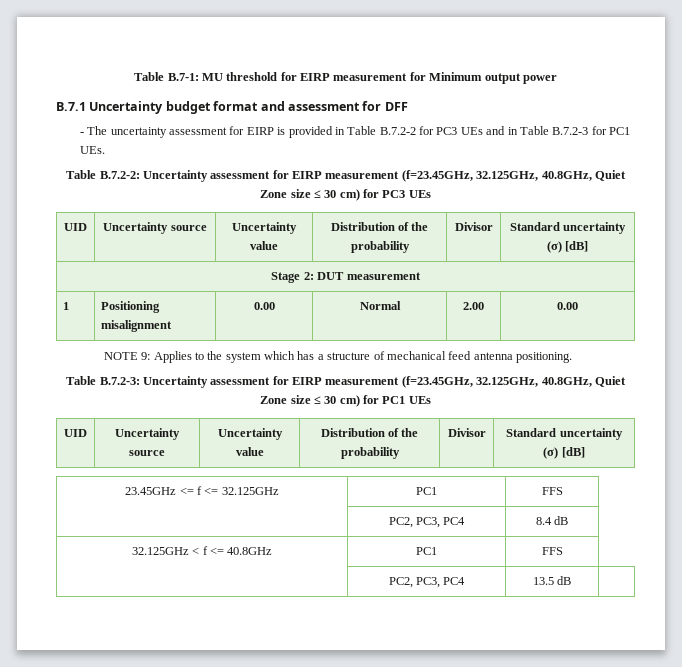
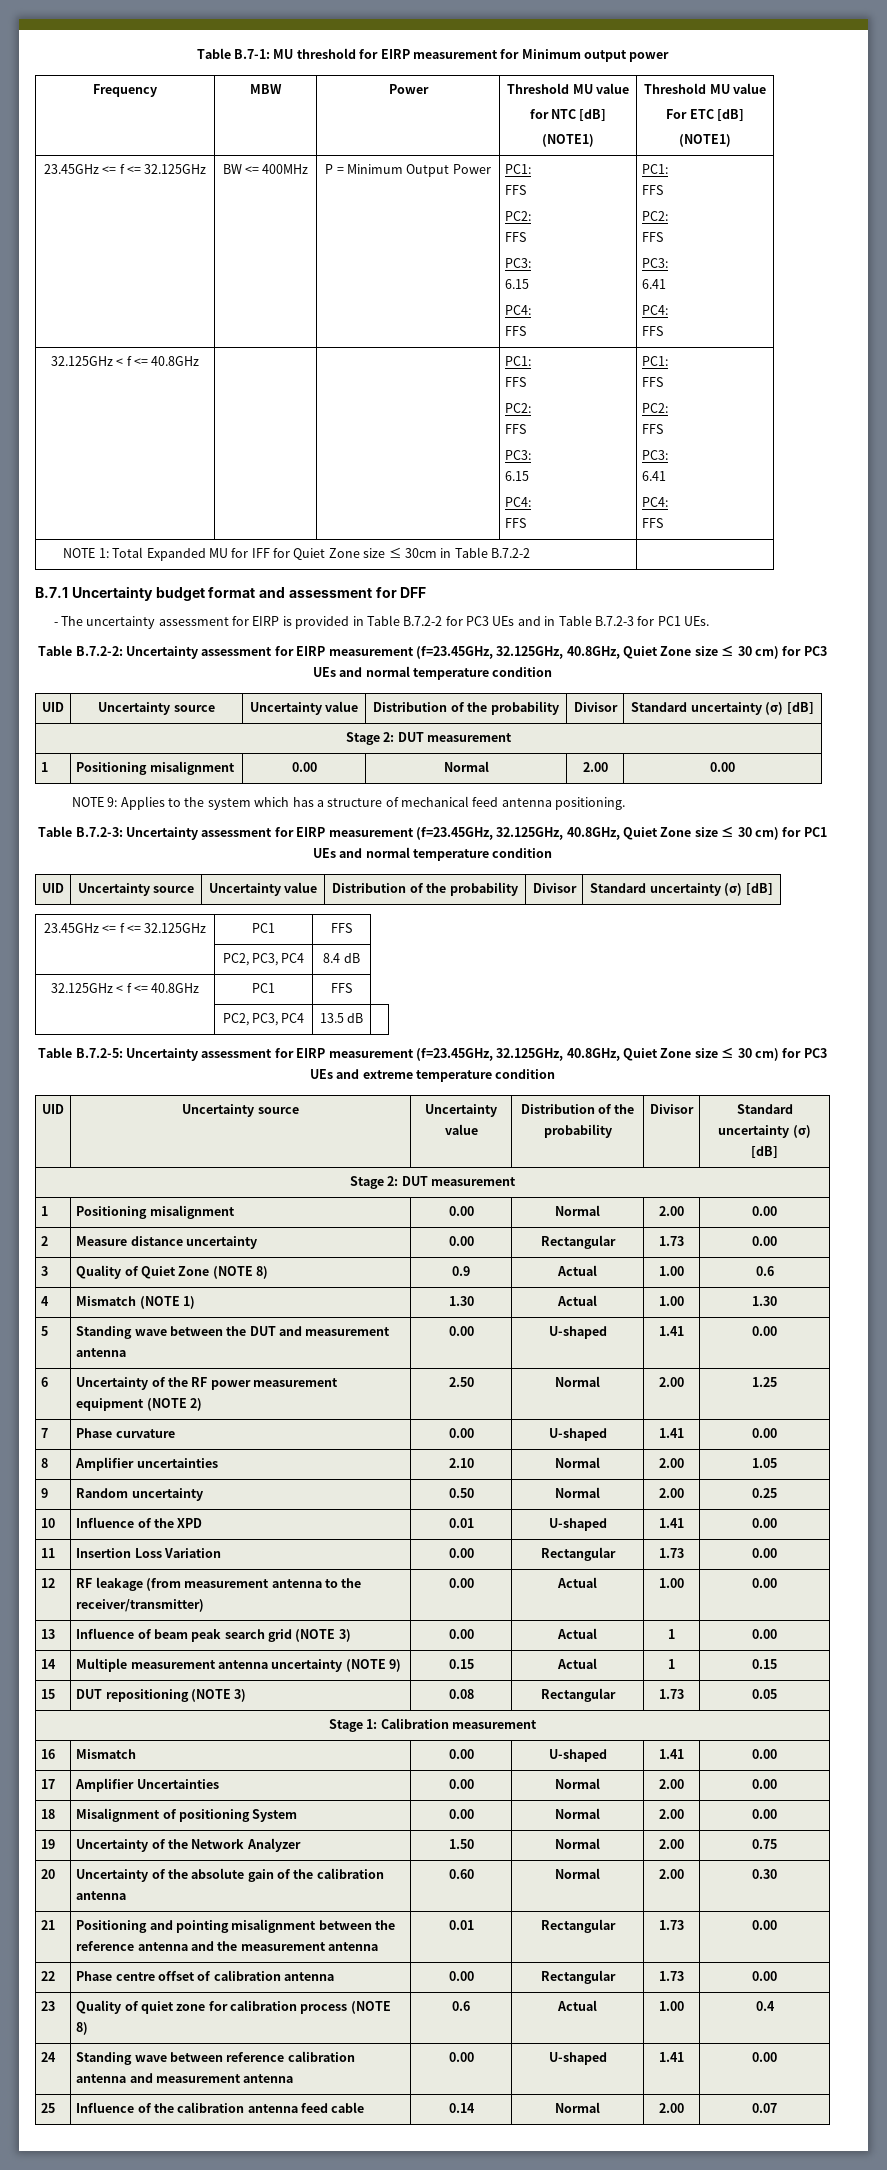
+ Frequency | MBW | Power | Threshold MU value
+ for NTC [dB]
+ (NOTE1) | Threshold MU value
+ For ETC [dB]
+ (NOTE1)
+ 23.45GHz <= f <= 32.125GHz | BW <= 400MHz | P = Minimum Output Power | PC1:
+ FFS
+ PC2:
+ FFS
+ PC3:
+ 6.15
+ PC4:
+ FFS | PC1:
+ FFS
+ PC2:
+ FFS
+ PC3:
+ 6.41
+ PC4:
+ FFS
+ 32.125GHz < f <= 40.8GHz | | | PC1:
+ FFS
+ PC2:
+ FFS
+ PC3:
+ 6.15
+ PC4:
+ FFS | PC1:
+ FFS
+ PC2:
+ FFS
+ PC3:
+ 6.41
+ PC4:
+ FFS
+ NOTE 1: Total Expanded MU for IFF for Quiet Zone size ≤ 30cm in Table B.7.2-2 |
- Table B.7.2-2: Uncertainty assessment for EIRP measurement (f=23.45GHz, 32.125GHz, 40.8GHz, Quiet Zone size ≤ 30 cm) for PC3 UEs
+ Table B.7.2-2: Uncertainty assessment for EIRP measurement (f=23.45GHz, 32.125GHz, 40.8GHz, Quiet Zone size ≤ 30 cm) for PC3 UEs and normal temperature condition
- Table B.7.2-3: Uncertainty assessment for EIRP measurement (f=23.45GHz, 32.125GHz, 40.8GHz, Quiet Zone size ≤ 30 cm) for PC1 UEs
+ Table B.7.2-3: Uncertainty assessment for EIRP measurement (f=23.45GHz, 32.125GHz, 40.8GHz, Quiet Zone size ≤ 30 cm) for PC1 UEs and normal temperature condition
+ Table B.7.2-5: Uncertainty assessment for EIRP measurement (f=23.45GHz, 32.125GHz, 40.8GHz, Quiet Zone size ≤ 30 cm) for PC3 UEs and extreme temperature condition
+ UID | Uncertainty source | Uncertainty value | Distribution of the probability | Divisor | Standard uncertainty (σ) [dB]
+ Stage 2: DUT measurement
+ 1 | Positioning misalignment | 0.00 | Normal | 2.00 | 0.00
+ 2 | Measure distance uncertainty | 0.00 | Rectangular | 1.73 | 0.00
+ 3 | Quality of Quiet Zone (NOTE 8) | 0.9 | Actual | 1.00 | 0.6
+ 4 | Mismatch (NOTE 1) | 1.30 | Actual | 1.00 | 1.30
+ 5 | Standing wave between the DUT and measurement antenna | 0.00 | U-shaped | 1.41 | 0.00
+ 6 | Uncertainty of the RF power measurement equipment (NOTE 2) | 2.50 | Normal | 2.00 | 1.25
+ 7 | Phase curvature | 0.00 | U-shaped | 1.41 | 0.00
+ 8 | Amplifier uncertainties | 2.10 | Normal | 2.00 | 1.05
+ 9 | Random uncertainty | 0.50 | Normal | 2.00 | 0.25
+ 10 | Influence of the XPD | 0.01 | U-shaped | 1.41 | 0.00
+ 11 | Insertion Loss Variation | 0.00 | Rectangular | 1.73 | 0.00
+ 12 | RF leakage (from measurement antenna to the receiver/transmitter) | 0.00 | Actual | 1.00 | 0.00
+ 13 | Influence of beam peak search grid (NOTE 3) | 0.00 | Actual | 1 | 0.00
+ 14 | Multiple measurement antenna uncertainty (NOTE 9) | 0.15 | Actual | 1 | 0.15
+ 15 | DUT repositioning (NOTE 3) | 0.08 | Rectangular | 1.73 | 0.05
+ Stage 1: Calibration measurement
+ 16 | Mismatch | 0.00 | U-shaped | 1.41 | 0.00
+ 17 | Amplifier Uncertainties | 0.00 | Normal | 2.00 | 0.00
+ 18 | Misalignment of positioning System | 0.00 | Normal | 2.00 | 0.00
+ 19 | Uncertainty of the Network Analyzer | 1.50 | Normal | 2.00 | 0.75
+ 20 | Uncertainty of the absolute gain of the calibration antenna | 0.60 | Normal | 2.00 | 0.30
+ 21 | Positioning and pointing misalignment between the reference antenna and the measurement antenna | 0.01 | Rectangular | 1.73 | 0.00
+ 22 | Phase centre offset of calibration antenna | 0.00 | Rectangular | 1.73 | 0.00
+ 23 | Quality of quiet zone for calibration process (NOTE 8) | 0.6 | Actual | 1.00 | 0.4
+ 24 | Standing wave between reference calibration antenna and measurement antenna | 0.00 | U-shaped | 1.41 | 0.00
+ 25 | Influence of the calibration antenna feed cable | 0.14 | Normal | 2.00 | 0.07

